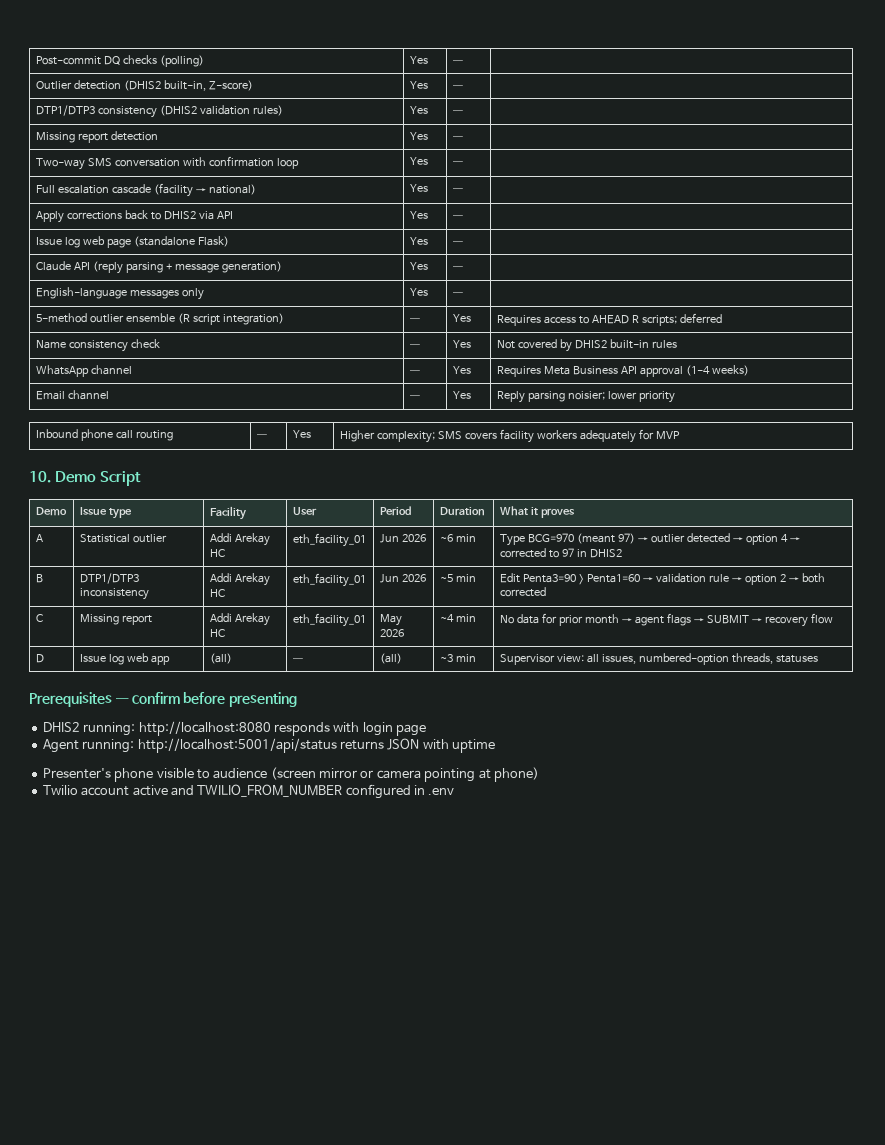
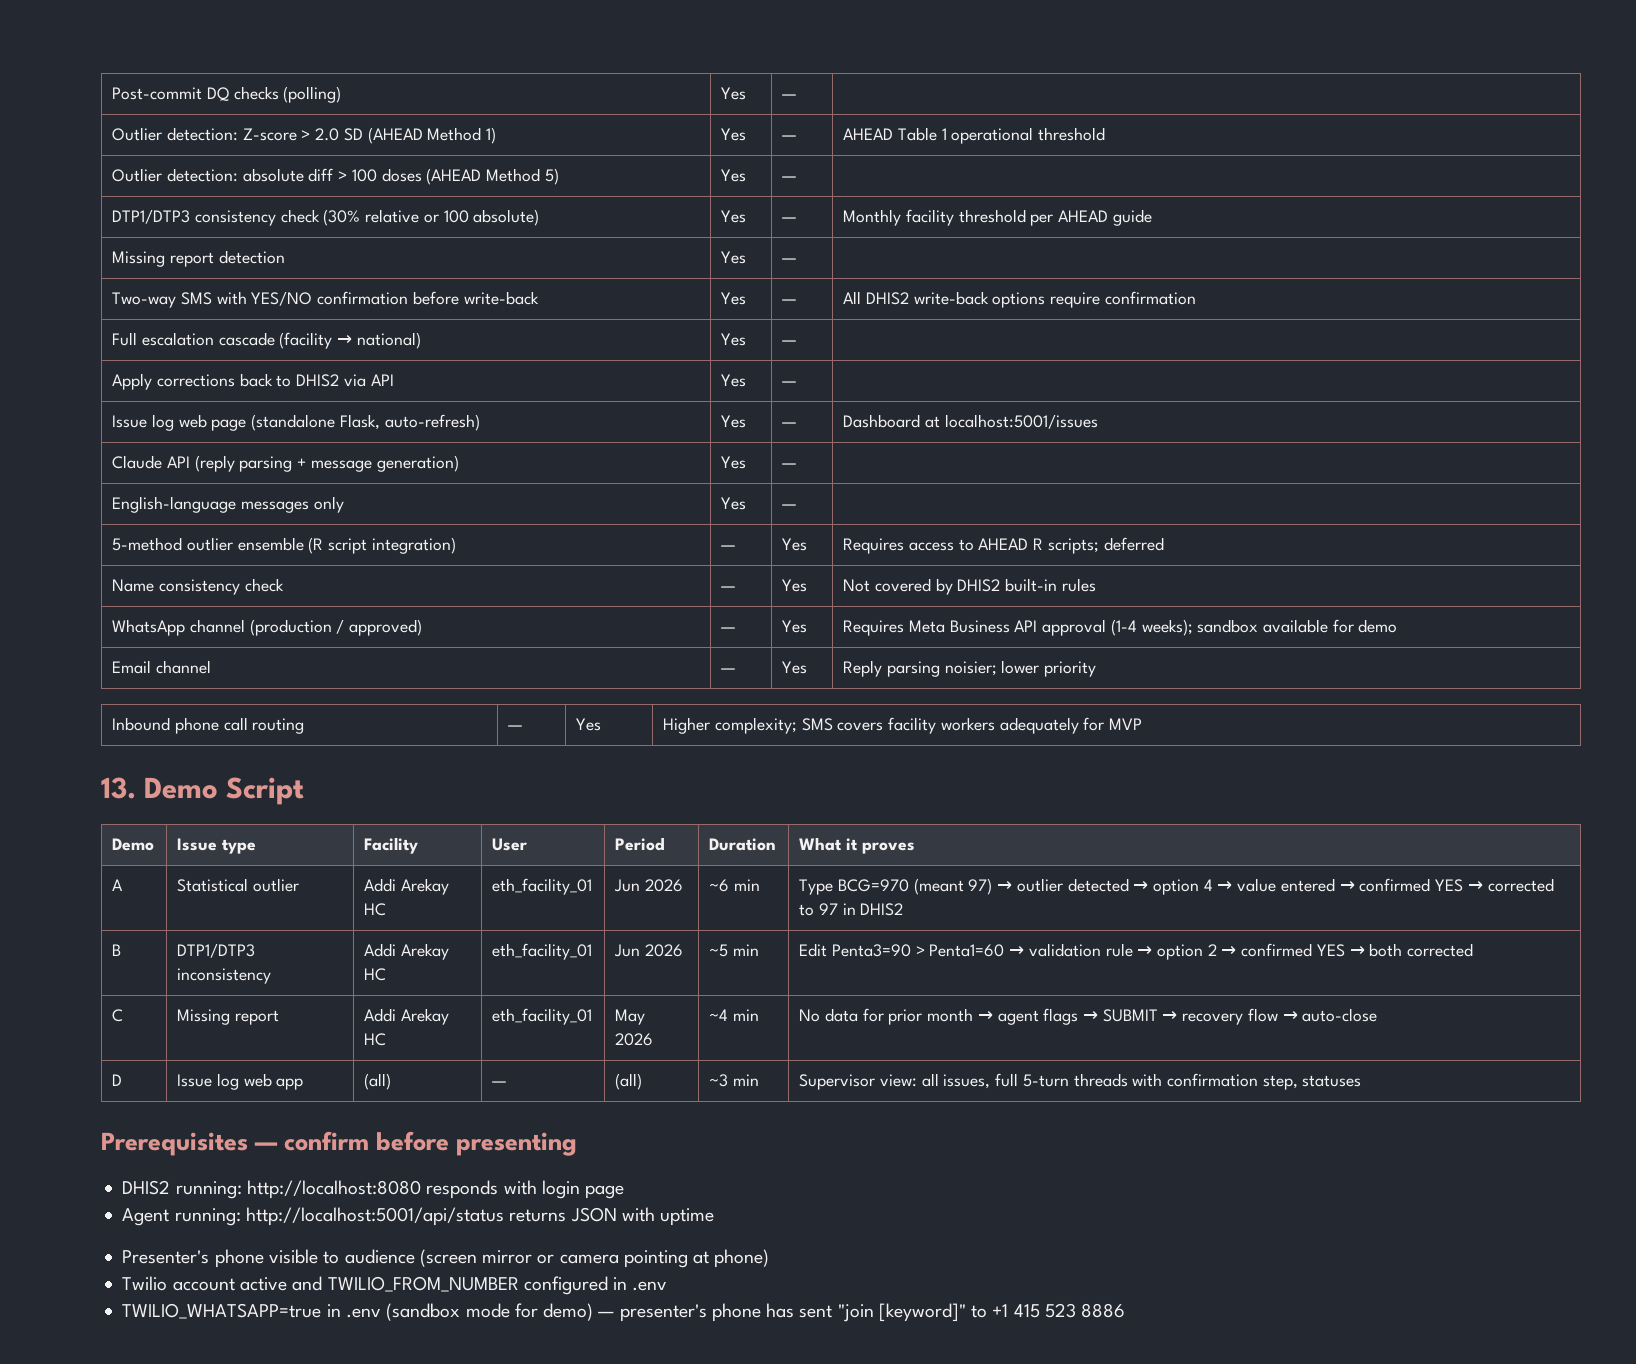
- Outlier detection (DHIS2 built-in, Z-score) | Yes | — |
- DTP1/DTP3 consistency (DHIS2 validation rules) | Yes | — |
+ Outlier detection: Z-score > 2.0 SD (AHEAD Method 1) | Yes | — | AHEAD Table 1 operational threshold
+ Outlier detection: absolute diff > 100 doses (AHEAD Method 5) | Yes | — |
+ DTP1/DTP3 consistency check (30% relative or 100 absolute) | Yes | — | Monthly facility threshold per AHEAD guide
- Two-way SMS conversation with confirmation loop | Yes | — |
+ Two-way SMS with YES/NO confirmation before write-back | Yes | — | All DHIS2 write-back options require confirmation
- Issue log web page (standalone Flask) | Yes | — |
+ Issue log web page (standalone Flask, auto-refresh) | Yes | — | Dashboard at localhost:5001/issues
- WhatsApp channel | — | Yes | Requires Meta Business API approval (1-4 weeks)
+ WhatsApp channel (production / approved) | — | Yes | Requires Meta Business API approval (1-4 weeks); sandbox available for demo
- 10. Demo Script
+ 13. Demo Script
- A | Statistical outlier | Addi Arekay HC | eth_facility_01 | Jun 2026 | ~6 min | Type BCG=970 (meant 97) → outlier detected → option 4 → corrected to 97 in DHIS2
+ A | Statistical outlier | Addi Arekay HC | eth_facility_01 | Jun 2026 | ~6 min | Type BCG=970 (meant 97) → outlier detected → option 4 → value entered → confirmed YES → corrected to 97 in DHIS2
- B | DTP1/DTP3 inconsistency | Addi Arekay HC | eth_facility_01 | Jun 2026 | ~5 min | Edit Penta3=90 > Penta1=60 → validation rule → option 2 → both corrected
+ B | DTP1/DTP3 inconsistency | Addi Arekay HC | eth_facility_01 | Jun 2026 | ~5 min | Edit Penta3=90 > Penta1=60 → validation rule → option 2 → confirmed YES → both corrected
- C | Missing report | Addi Arekay HC | eth_facility_01 | May 2026 | ~4 min | No data for prior month → agent flags → SUBMIT → recovery flow
+ C | Missing report | Addi Arekay HC | eth_facility_01 | May 2026 | ~4 min | No data for prior month → agent flags → SUBMIT → recovery flow → auto-close
- D | Issue log web app | (all) | — | (all) | ~3 min | Supervisor view: all issues, numbered-option threads, statuses
+ D | Issue log web app | (all) | — | (all) | ~3 min | Supervisor view: all issues, full 5-turn threads with confirmation step, statuses
+ TWILIO_WHATSAPP=true in .env (sandbox mode for demo) — presenter's phone has sent "join [keyword]" to +1 415 523 8886

